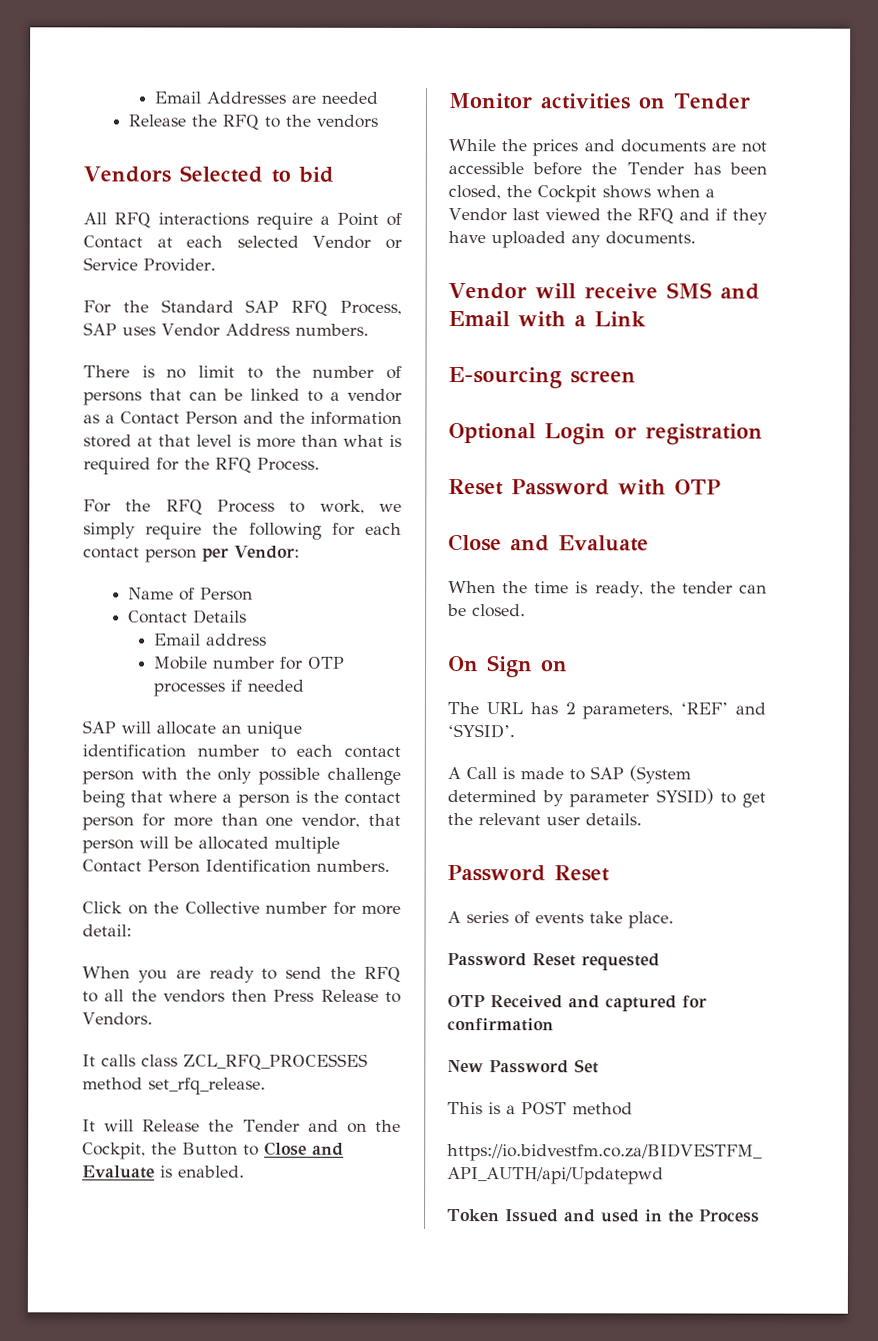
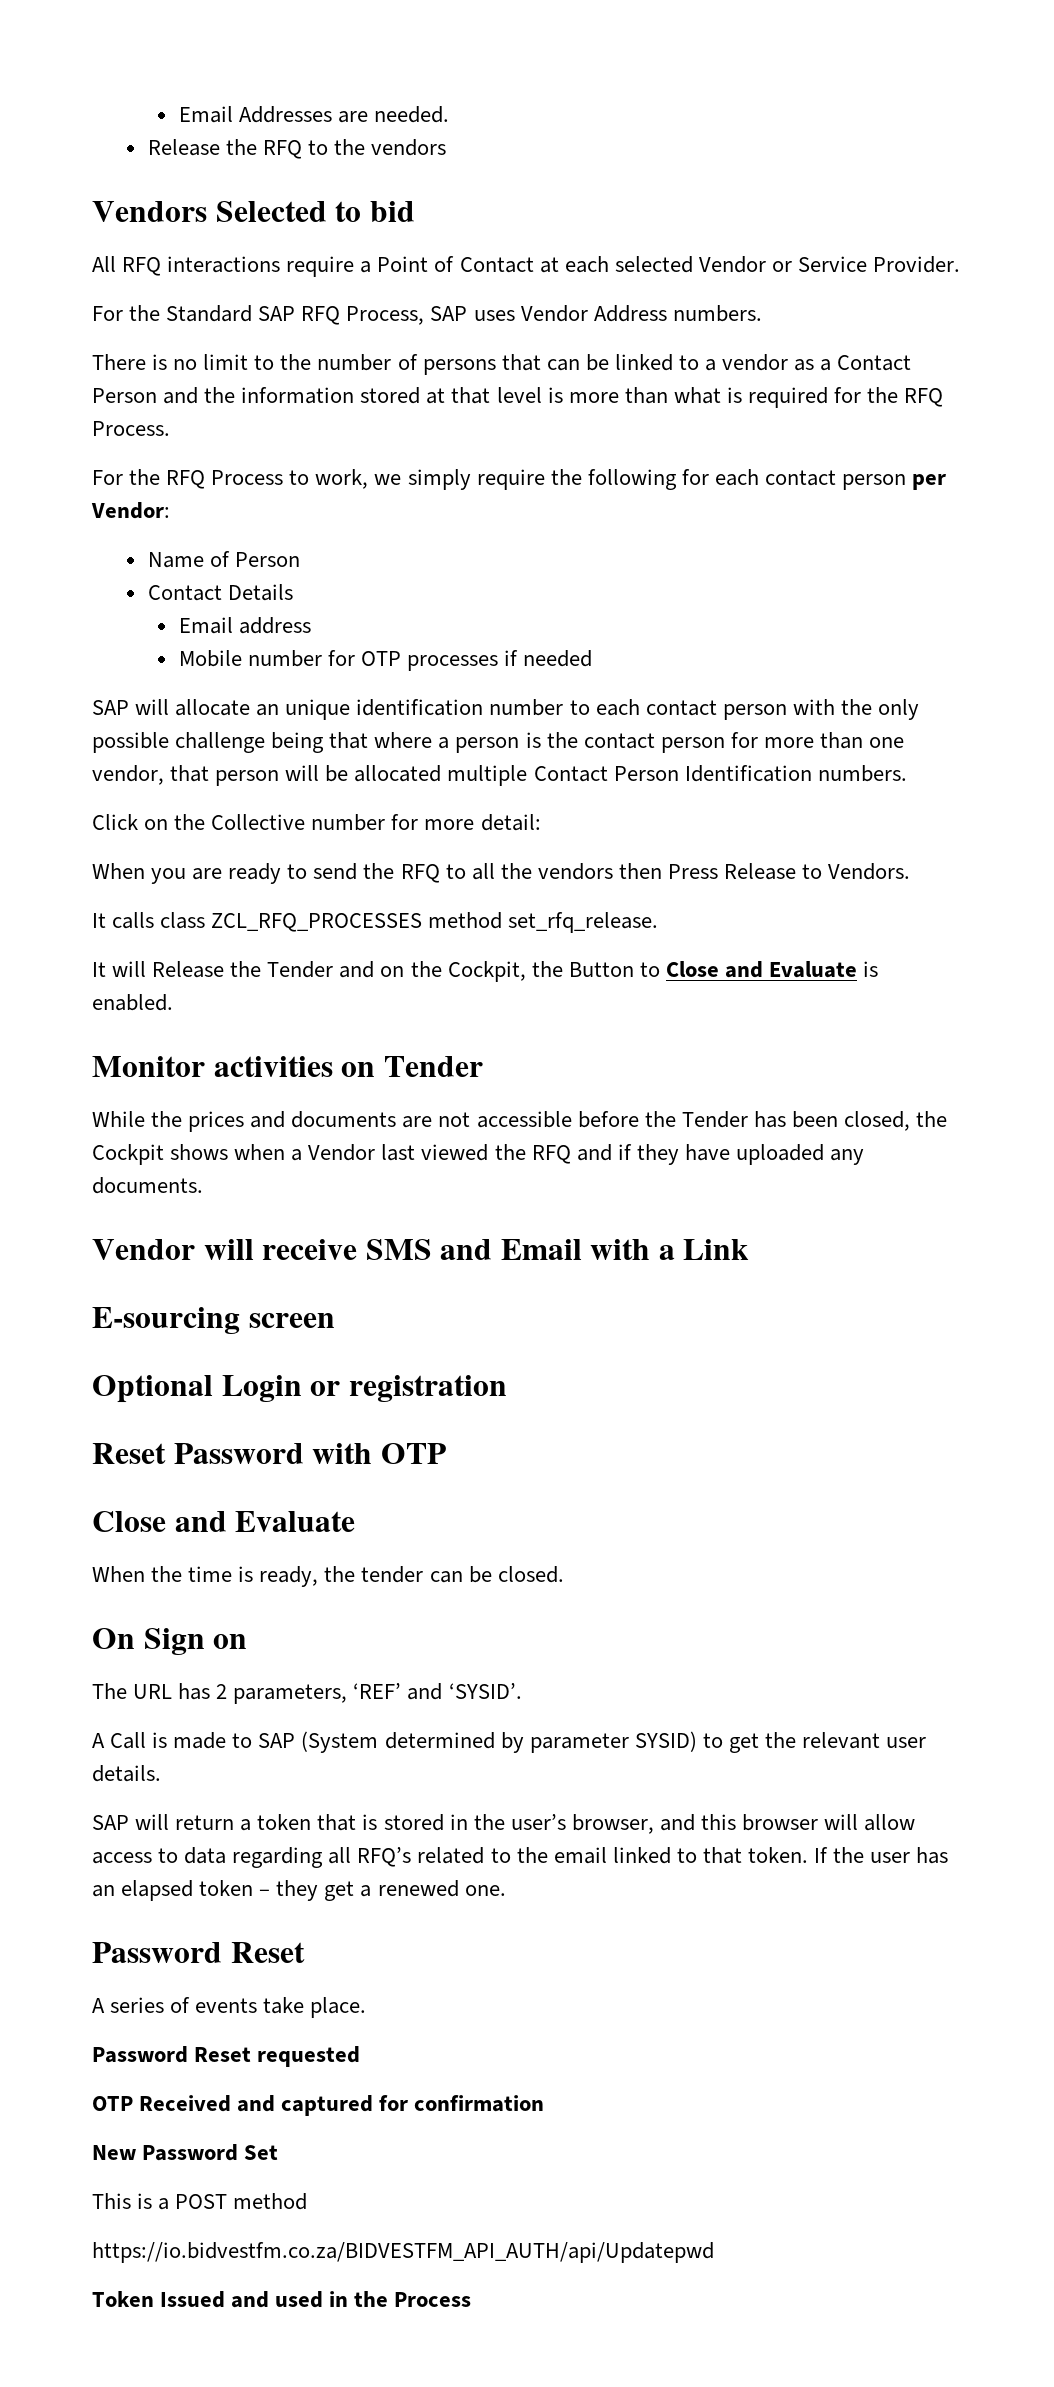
- Email Addresses are needed
+ Email Addresses are needed.
+ SAP will return a token that is stored in the user’s browser, and this browser will allow access to data regarding all RFQ’s related to the email linked to that token. If the user has an elapsed token – they get a renewed one.

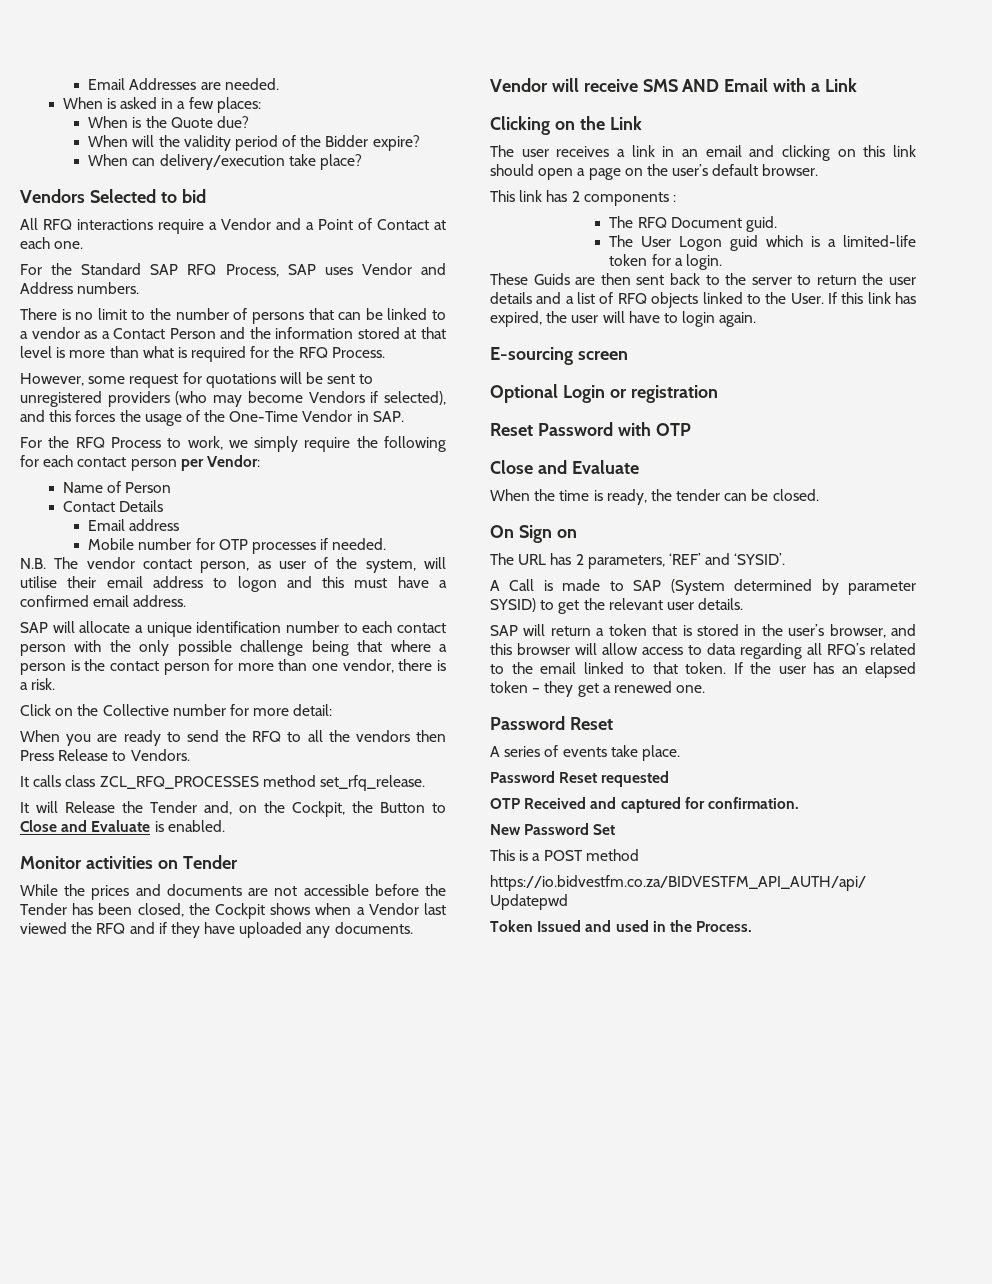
- Release the RFQ to the vendors
+ When is asked in a few places:
+ When is the Quote due?
+ When will the validity period of the Bidder expire?
+ When can delivery/execution take place?
- All RFQ interactions require a Point of Contact at each selected Vendor or Service Provider.
+ All RFQ interactions require a Vendor and a Point of Contact at each one.
- For the Standard SAP RFQ Process, SAP uses Vendor Address numbers.
+ For the Standard SAP RFQ Process, SAP uses Vendor and Address numbers.
+ However, some request for quotations will be sent to unregistered providers (who may become Vendors if selected), and this forces the usage of the One-Time Vendor in SAP.
- Mobile number for OTP processes if needed
+ Mobile number for OTP processes if needed.
+ N.B. The vendor contact person, as user of the system, will utilise their email address to logon and this must have a confirmed email address.
- SAP will allocate an unique identification number to each contact person with the only possible challenge being that where a person is the contact person for more than one vendor, that person will be allocated multiple Contact Person Identification numbers.
+ SAP will allocate a unique identification number to each contact person with the only possible challenge being that where a person is the contact person for more than one vendor, there is a risk.
- It will Release the Tender and on the Cockpit, the Button to Close and Evaluate is enabled.
+ It will Release the Tender and, on the Cockpit, the Button to Close and Evaluate is enabled.
- Vendor will receive SMS and Email with a Link
+ Vendor will receive SMS AND Email with a Link
+ Clicking on the Link
+ The user receives a link in an email and clicking on this link should open a page on the user’s default browser.
+ This link has 2 components :
+ The RFQ Document guid.
+ The User Logon guid which is a limited-life token for a login.
+ These Guids are then sent back to the server to return the user details and a list of RFQ objects linked to the User. If this link has expired, the user will have to login again.
- OTP Received and captured for confirmation
+ OTP Received and captured for confirmation.
- Token Issued and used in the Process
+ Token Issued and used in the Process.

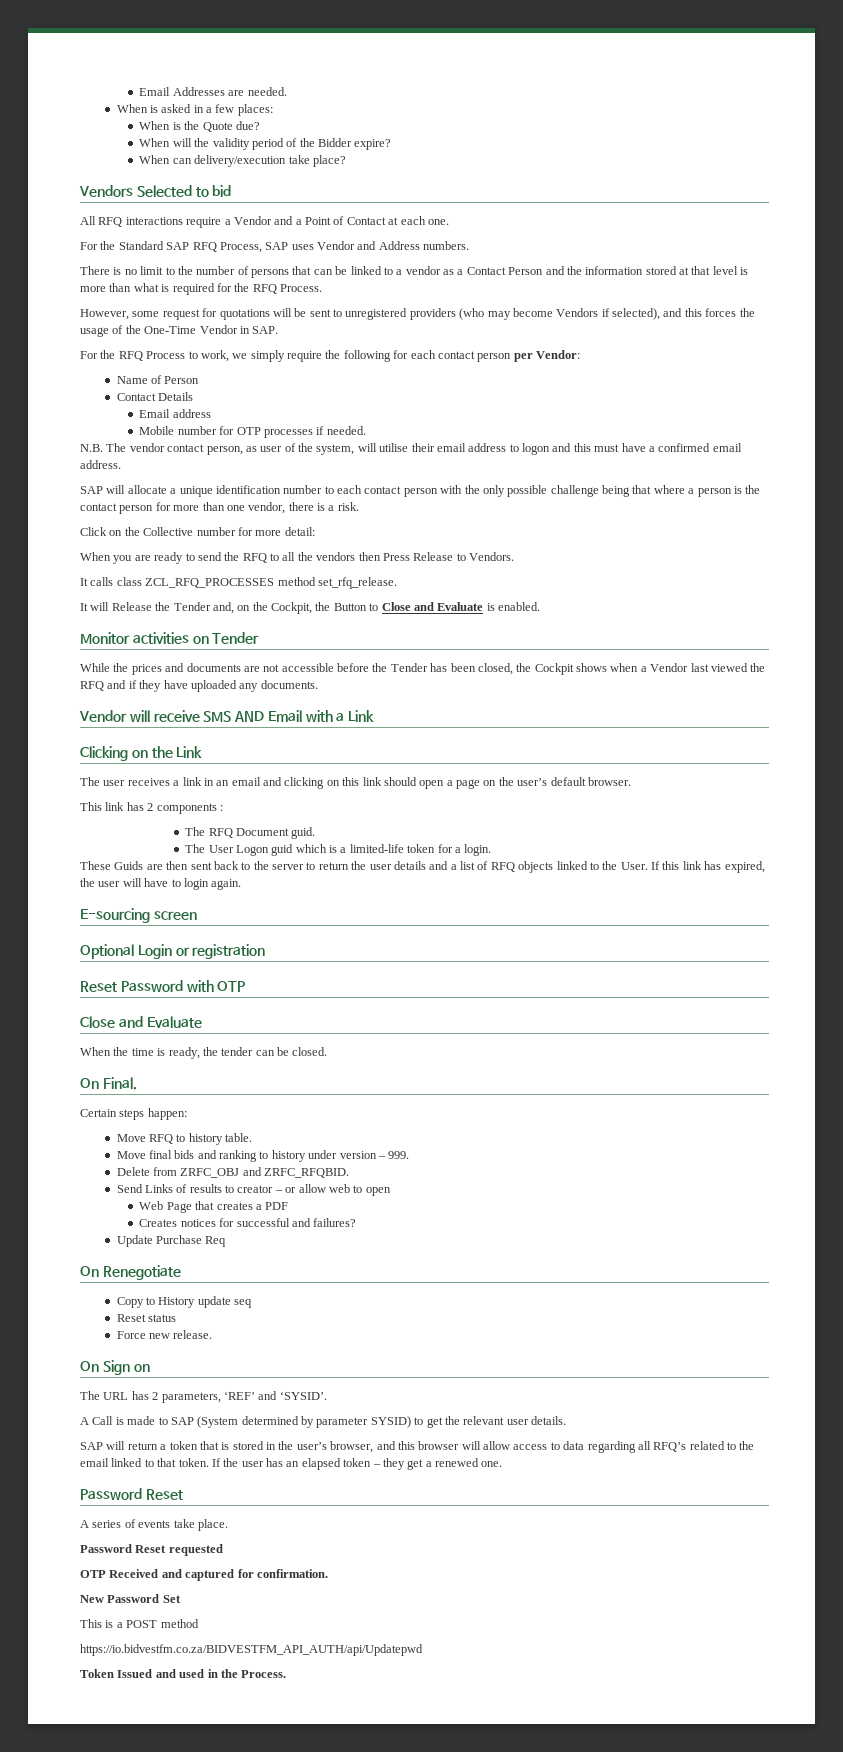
+ On Final.
+ Certain steps happen:
+ Move RFQ to history table.
+ Move final bids and ranking to history under version – 999.
+ Delete from ZRFC_OBJ and ZRFC_RFQBID.
+ Send Links of results to creator – or allow web to open
+ Web Page that creates a PDF
+ Creates notices for successful and failures?
+ Update Purchase Req
+ On Renegotiate
+ Copy to History update seq
+ Reset status
+ Force new release.

